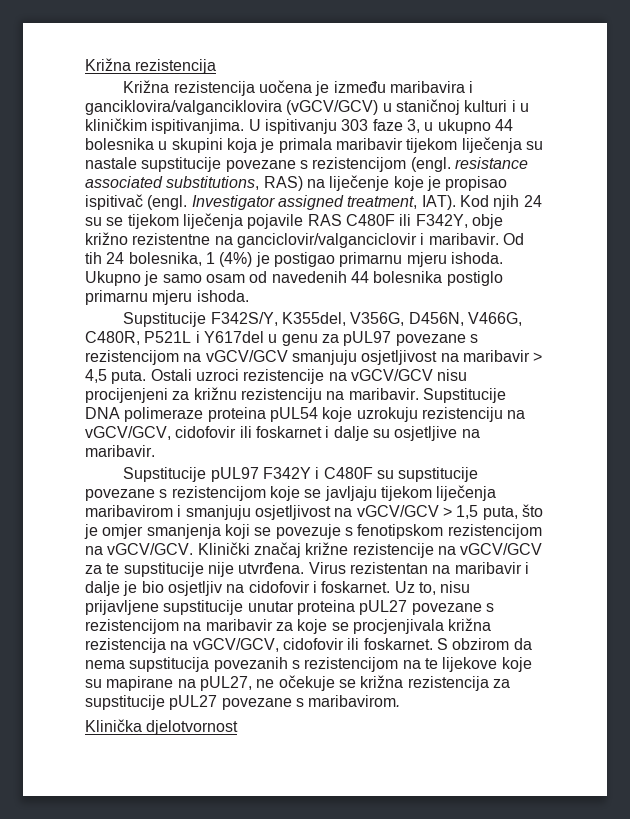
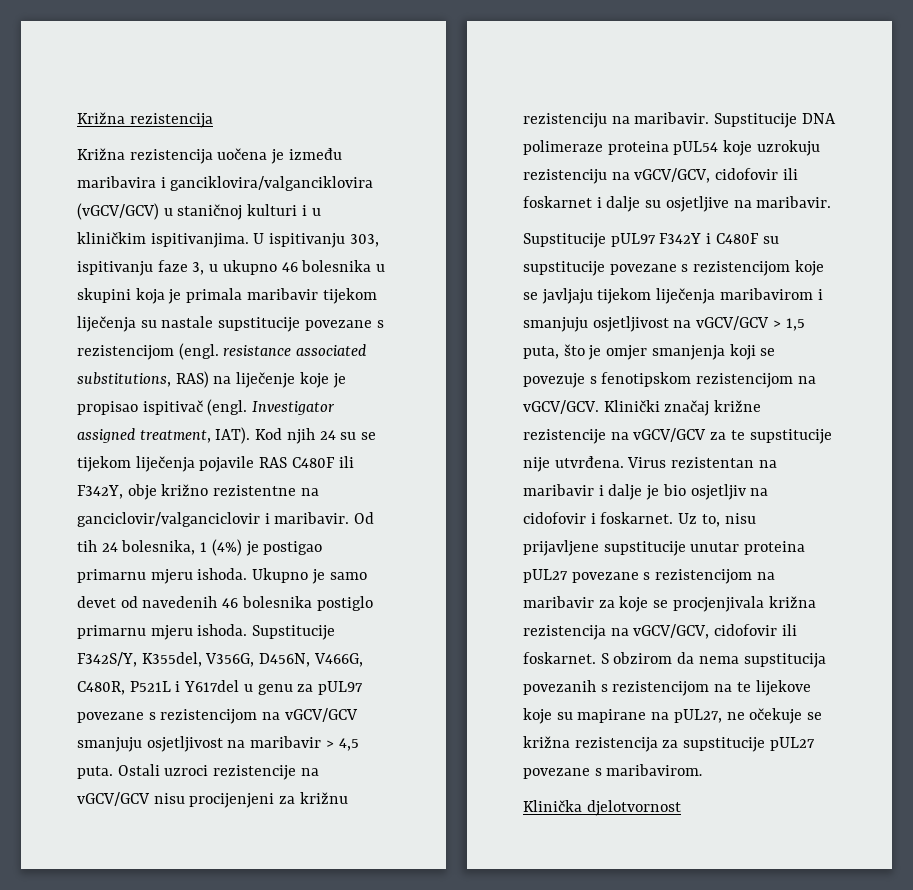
- U ispitivanju 303 faze 3, u ukupno 44 bolesnika u skupini koja je primala maribavir tijekom liječenja su nastale supstitucije povezane s rezistencijom (engl. resistance associated substitutions, RAS) na liječenje koje je propisao ispitivač (engl.
+ U ispitivanju 303, ispitivanju faze 3, u ukupno 46 bolesnika u skupini koja je primala maribavir tijekom liječenja su nastale supstitucije povezane s rezistencijom (engl. resistance associated substitutions, RAS) na liječenje koje je propisao ispitivač (engl.
- Ukupno je samo osam od navedenih 44 bolesnika postiglo primarnu mjeru ishoda.
- Supstitucije F342S/Y, K355del, V356G, D456N, V466G, C480R, P521L i Y617del u genu za pUL97 povezane s rezistencijom na vGCV/GCV smanjuju osjetljivost na maribavir > 4,5 puta.
+ Ukupno je samo devet od navedenih 46 bolesnika postiglo primarnu mjeru ishoda. Supstitucije F342S/Y, K355del, V356G, D456N, V466G, C480R, P521L i Y617del u genu za pUL97 povezane s rezistencijom na vGCV/GCV smanjuju osjetljivost na maribavir > 4,5 puta.

